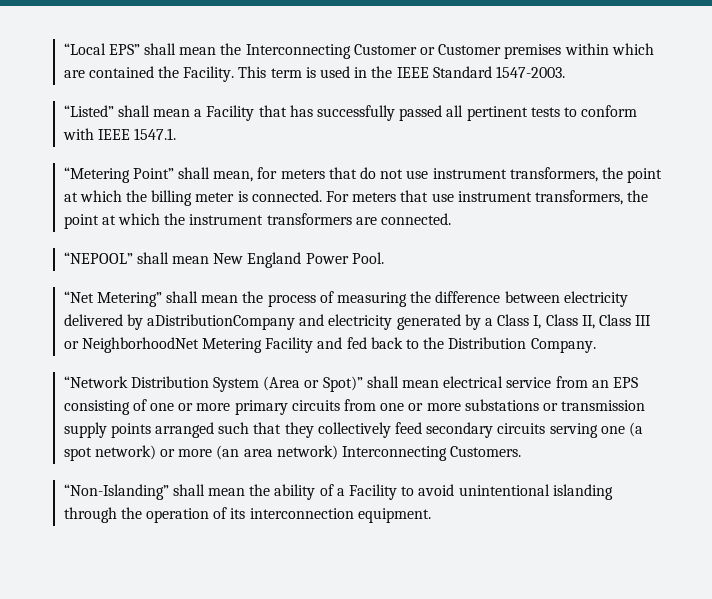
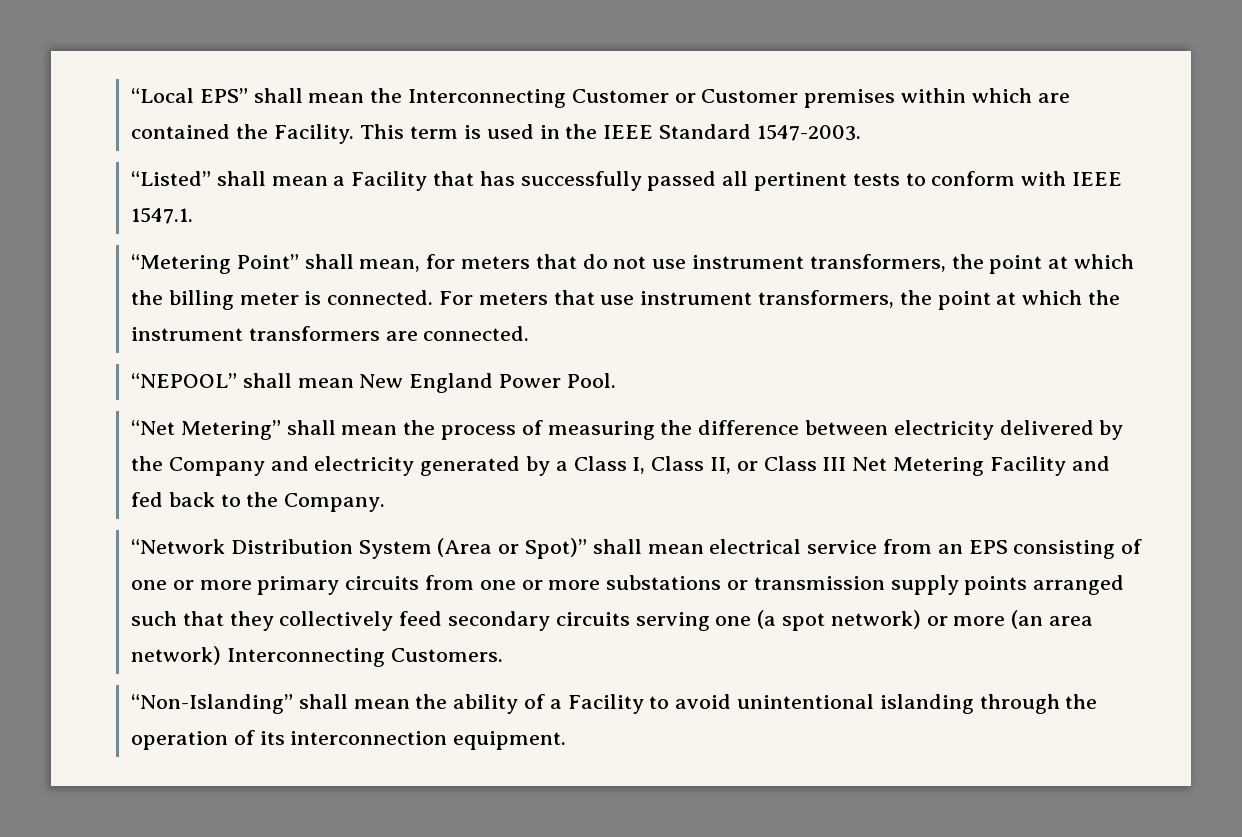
- “Net Metering” shall mean the process of measuring the difference between electricity delivered by aDistributionCompany and electricity generated by a Class I, Class II, Class III or NeighborhoodNet Metering Facility and fed back to the Distribution Company.
+ “Net Metering” shall mean the process of measuring the difference between electricity delivered by the Company and electricity generated by a Class I, Class II, or Class III Net Metering Facility and fed back to the Company.

